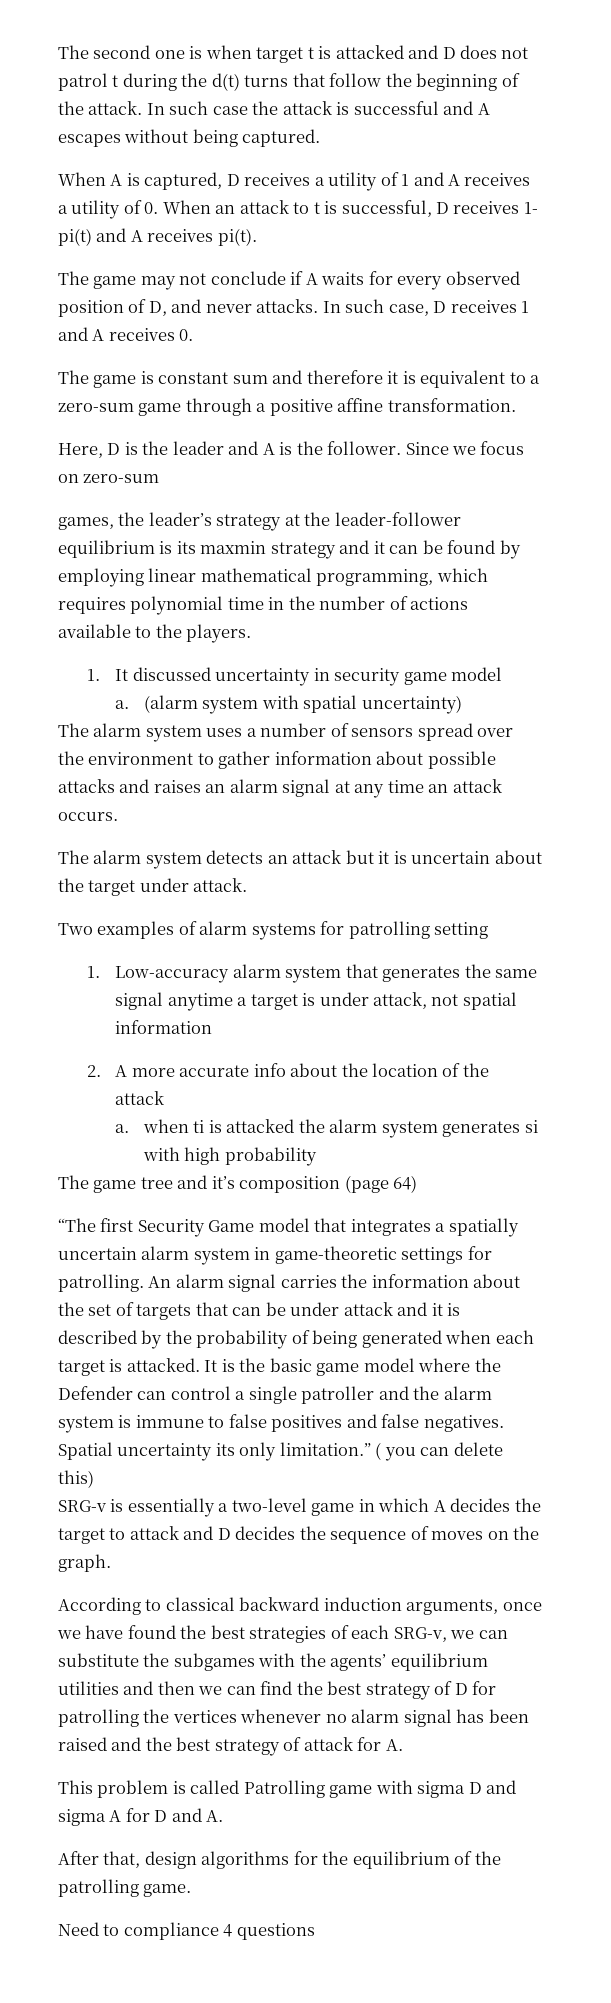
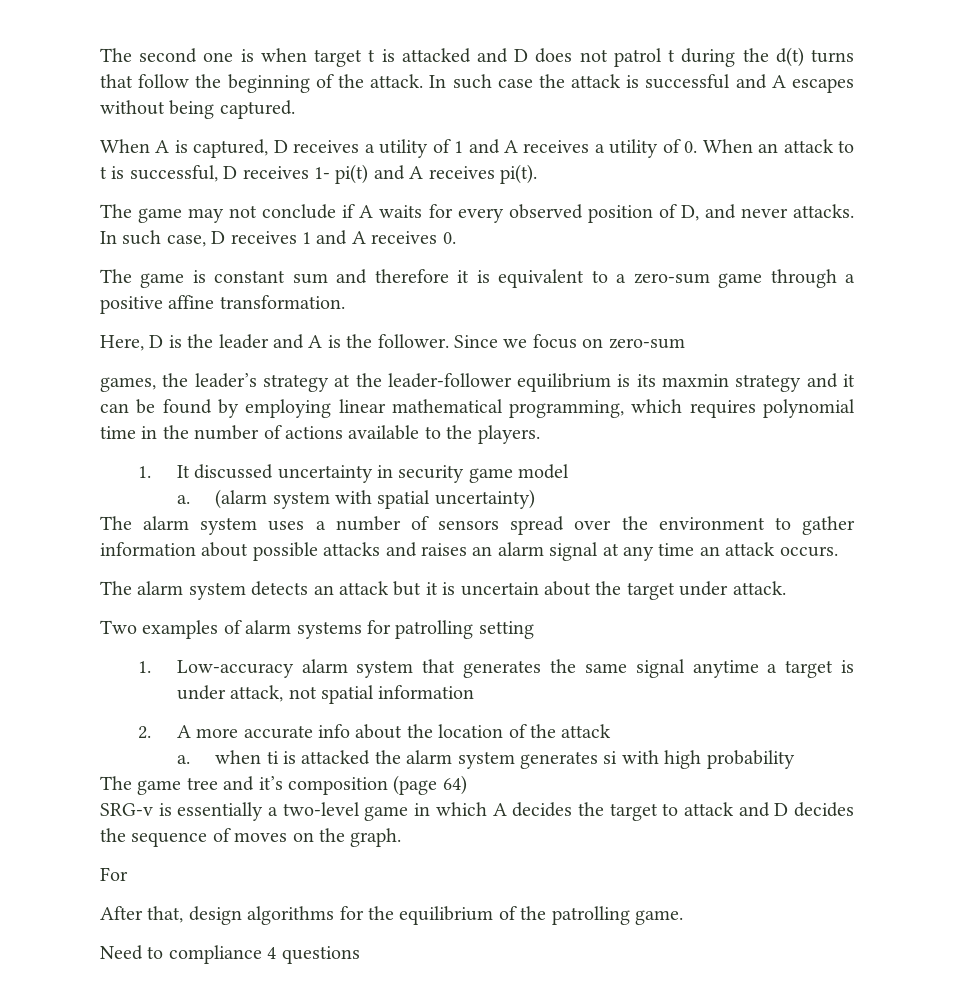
- “The first Security Game model that integrates a spatially uncertain alarm system in game-theoretic settings for patrolling. An alarm signal carries the information about the set of targets that can be under attack and it is described by the probability of being generated when each target is attacked. It is the basic game model where the Defender can control a single patroller and the alarm system is immune to false positives and false negatives. Spatial uncertainty its only limitation.” ( you can delete this)
- According to classical backward induction arguments, once we have found the best strategies of each SRG-v, we can substitute the subgames with the agents’ equilibrium utilities and then we can find the best strategy of D for patrolling the vertices whenever no alarm signal has been raised and the best strategy of attack for A.
- This problem is called Patrolling game with sigma D and sigma A for D and A.
+ For

